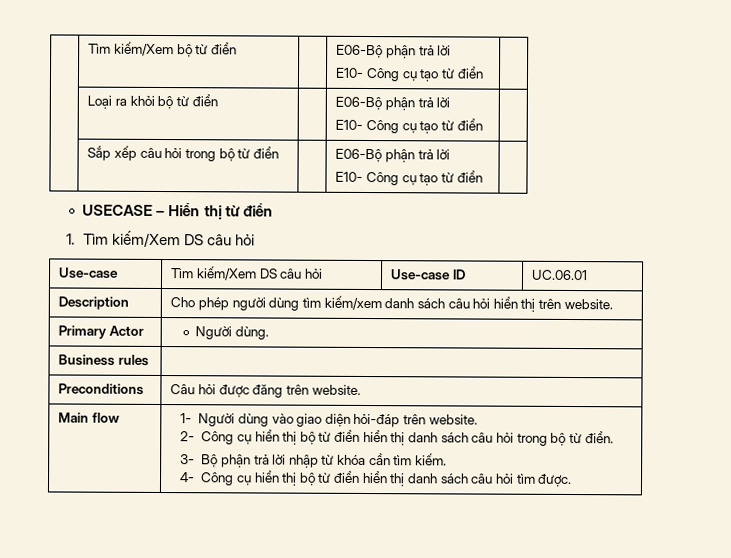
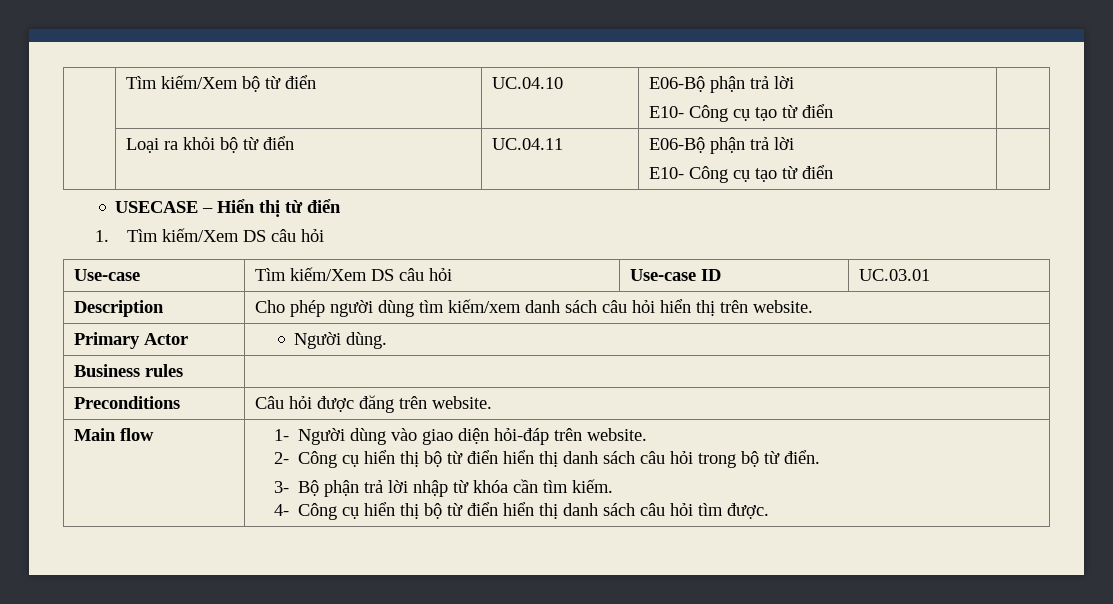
- | Tìm kiếm/Xem bộ từ điển | | E06-Bộ phận trả lời
+ | Tìm kiếm/Xem bộ từ điển | UC.04.10 | E06-Bộ phận trả lời
- | Loại ra khỏi bộ từ điển | | E06-Bộ phận trả lời
- E10- Công cụ tạo từ điển |
- | Sắp xếp câu hỏi trong bộ từ điển | | E06-Bộ phận trả lời
+ | Loại ra khỏi bộ từ điển | UC.04.11 | E06-Bộ phận trả lời
- Use-case | Tìm kiếm/Xem DS câu hỏi | Use-case ID | UC.06.01
+ Use-case | Tìm kiếm/Xem DS câu hỏi | Use-case ID | UC.03.01

